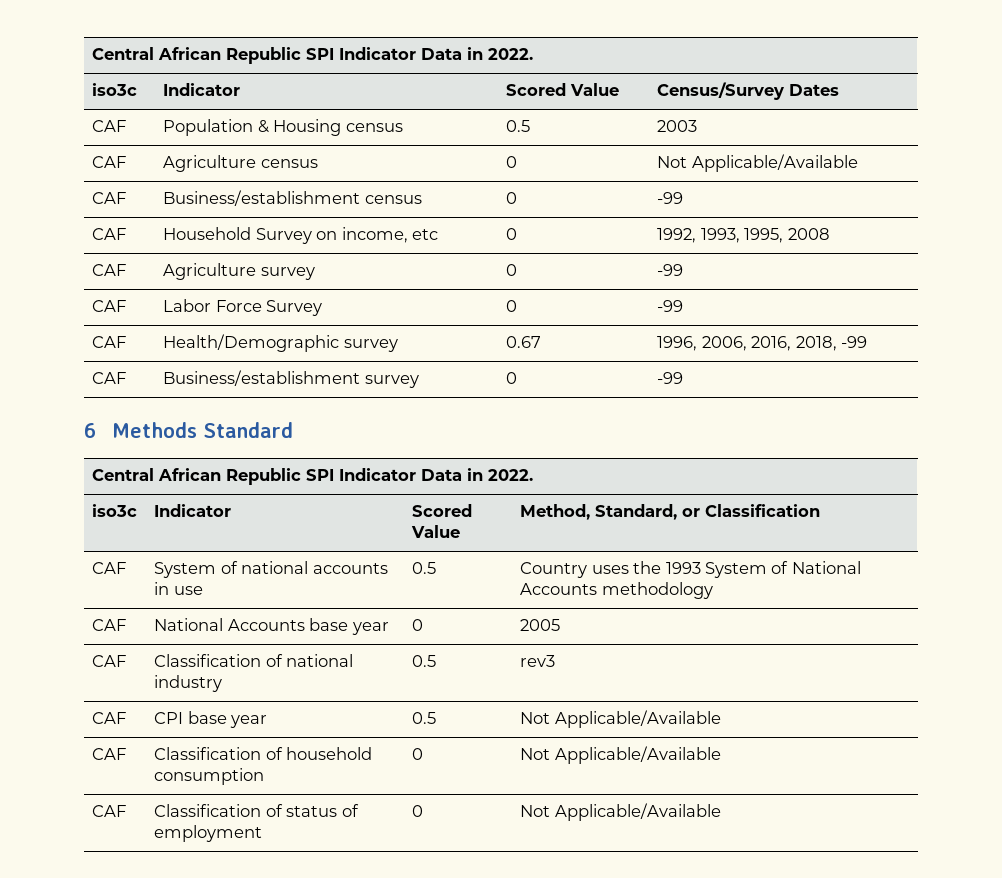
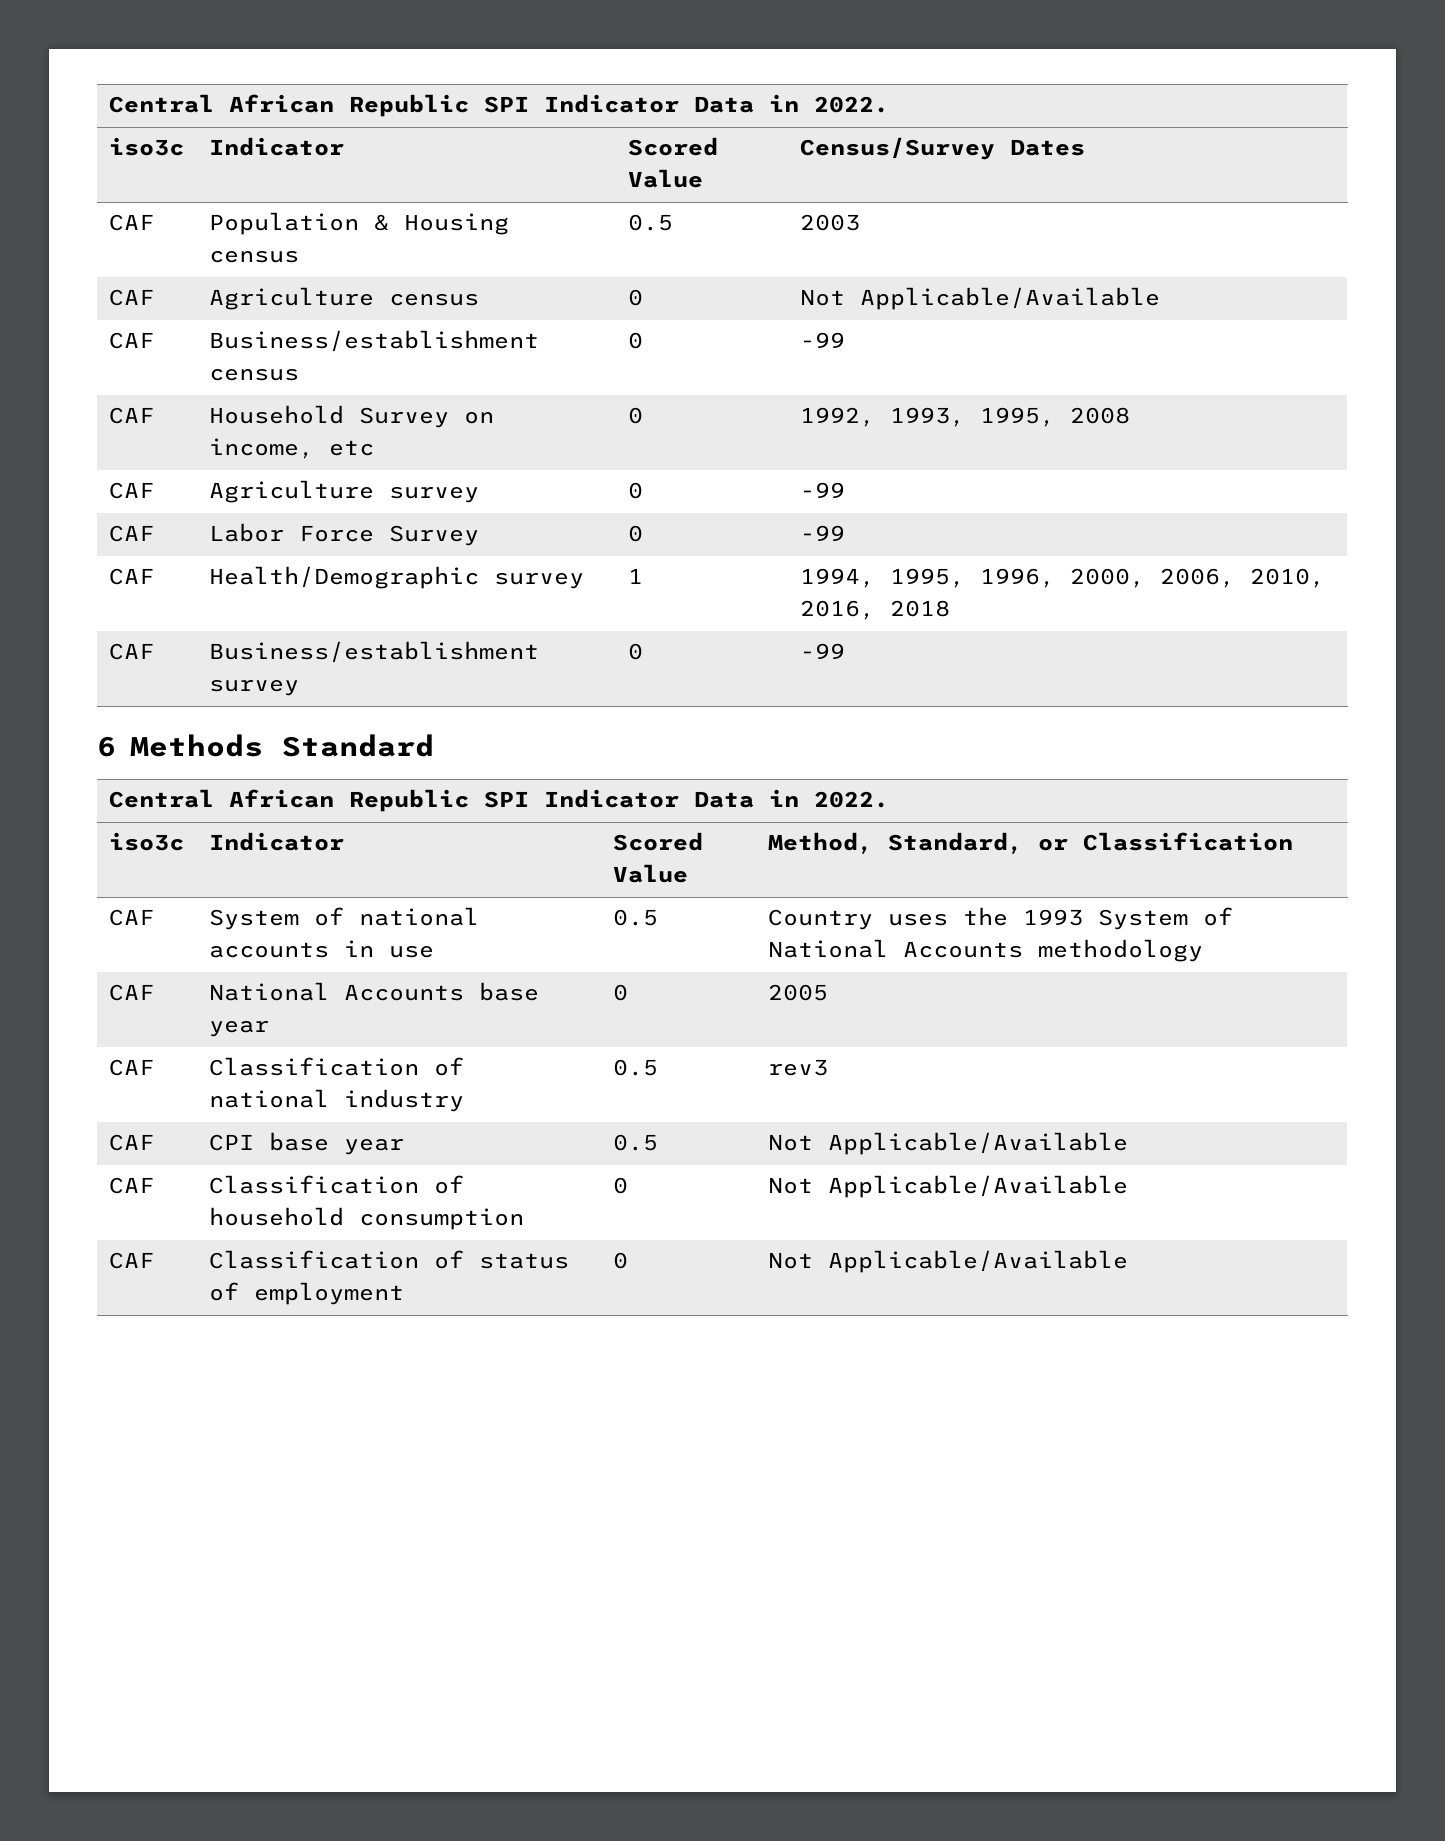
- CAF | Health/Demographic survey | 0.67 | 1996, 2006, 2016, 2018, -99
+ CAF | Health/Demographic survey | 1 | 1994, 1995, 1996, 2000, 2006, 2010, 2016, 2018

